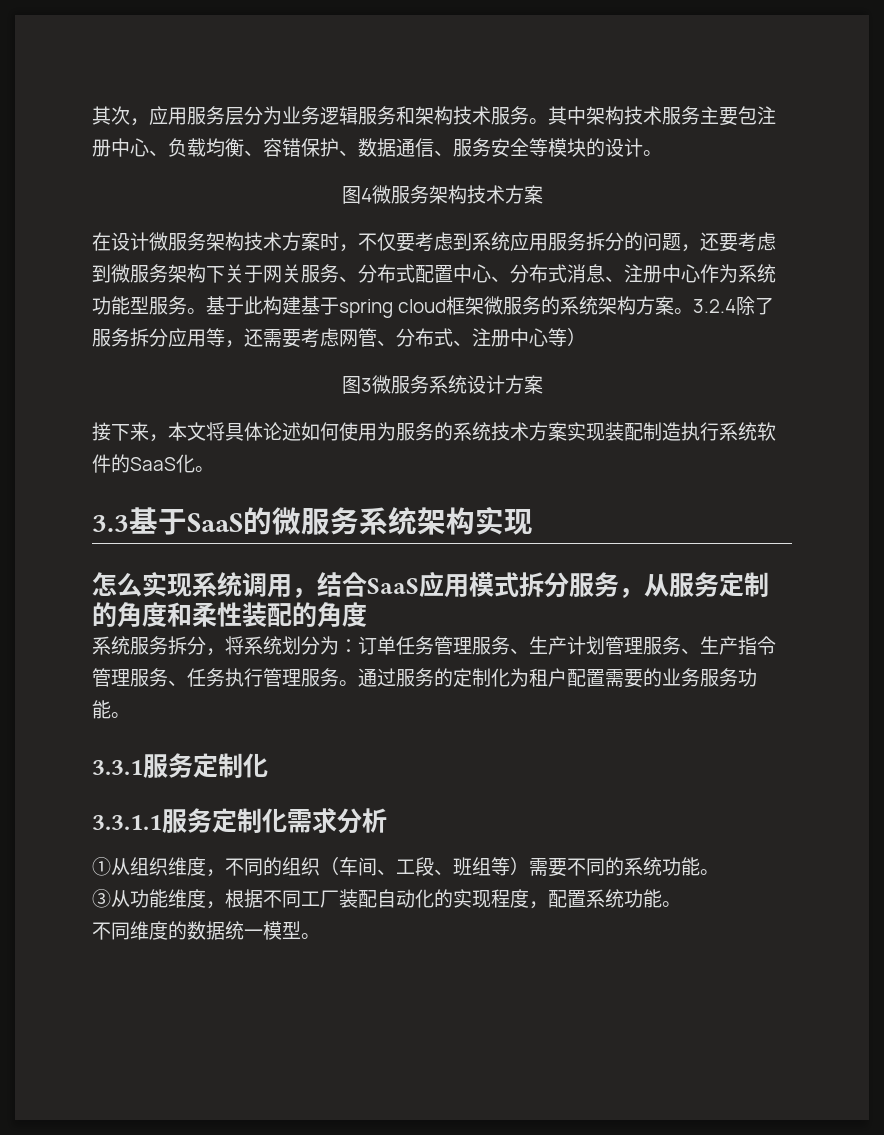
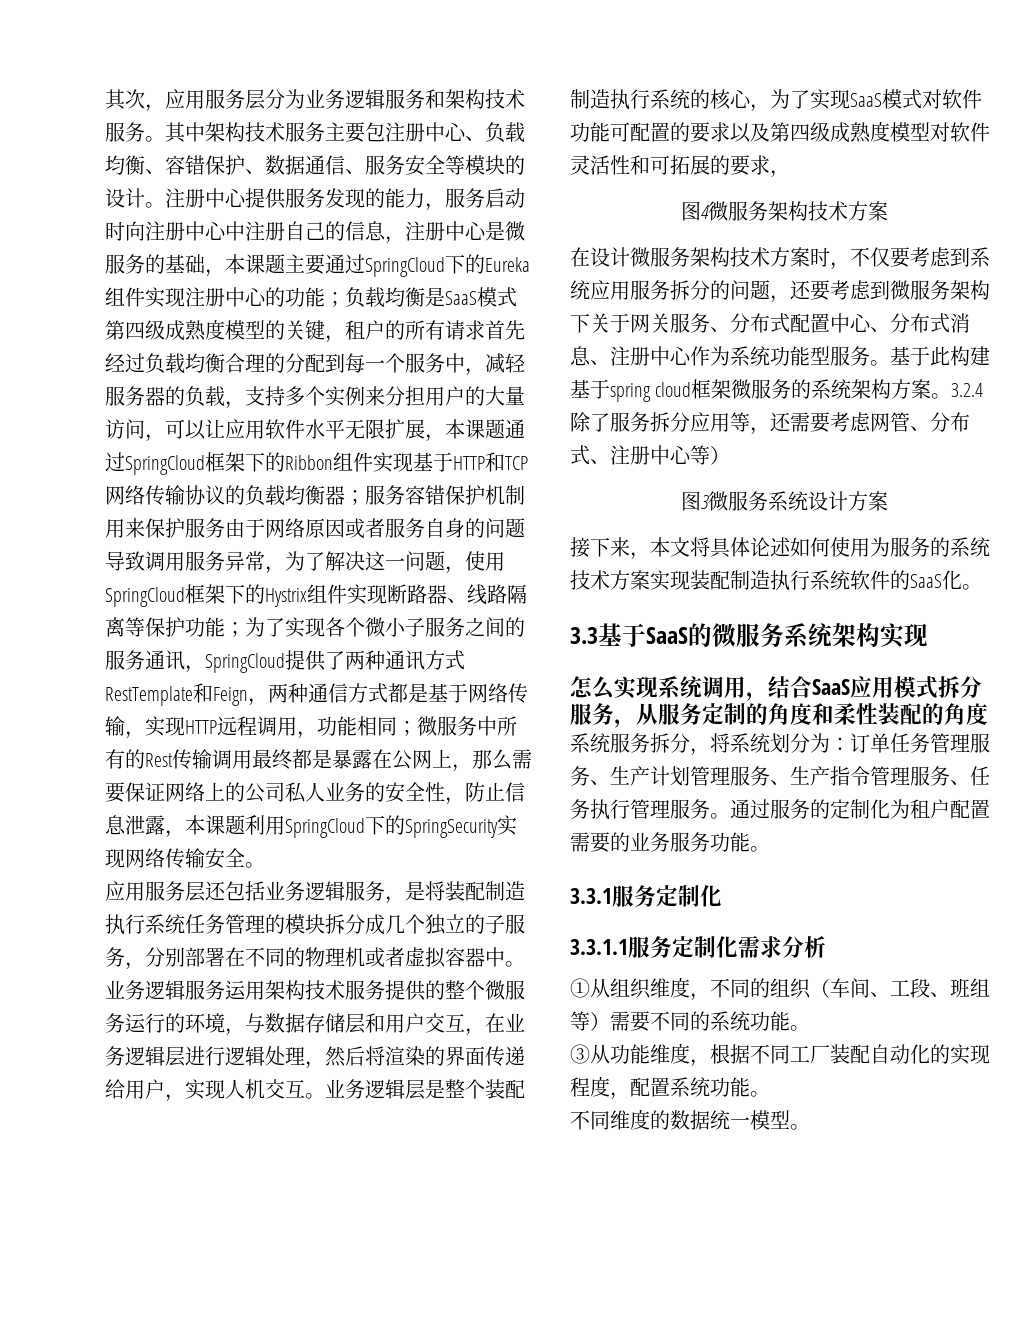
+ 注册中心提供服务发现的能力，服务启动时向注册中心中注册自己的信息，注册中心是微服务的基础，本课题主要通过SpringCloud下的Eureka组件实现注册中心的功能；负载均衡是SaaS模式第四级成熟度模型的关键，租户的所有请求首先经过负载均衡合理的分配到每一个服务中，减轻服务器的负载，支持多个实例来分担用户的大量访问，可以让应用软件水平无限扩展，本课题通过SpringCloud框架下的Ribbon组件实现基于HTTP和TCP网络传输协议的负载均衡器；服务容错保护机制用来保护服务由于网络原因或者服务自身的问题导致调用服务异常，为了解决这一问题，使用SpringCloud框架下的Hystrix组件实现断路器、线路隔离等保护功能；为了实现各个微小子服务之间的服务通讯，SpringCloud提供了两种通讯方式RestTemplate和Feign，两种通信方式都是基于网络传输，实现HTTP远程调用，功能相同；微服务中所有的Rest传输调用最终都是暴露在公网上，那么需要保证网络上的公司私人业务的安全性，防止信息泄露，本课题利用SpringCloud下的SpringSecurity实现网络传输安全。
+ 应用服务层还包括业务逻辑服务，是将装配制造执行系统任务管理的模块拆分成几个独立的子服务，分别部署在不同的物理机或者虚拟容器中。业务逻辑服务运用架构技术服务提供的整个微服务运行的环境，与数据存储层和用户交互，在业务逻辑层进行逻辑处理，然后将渲染的界面传递给用户，实现人机交互。业务逻辑层是整个装配制造执行系统的核心，为了实现SaaS模式对软件功能可配置的要求以及第四级成熟度模型对软件灵活性和可拓展的要求，

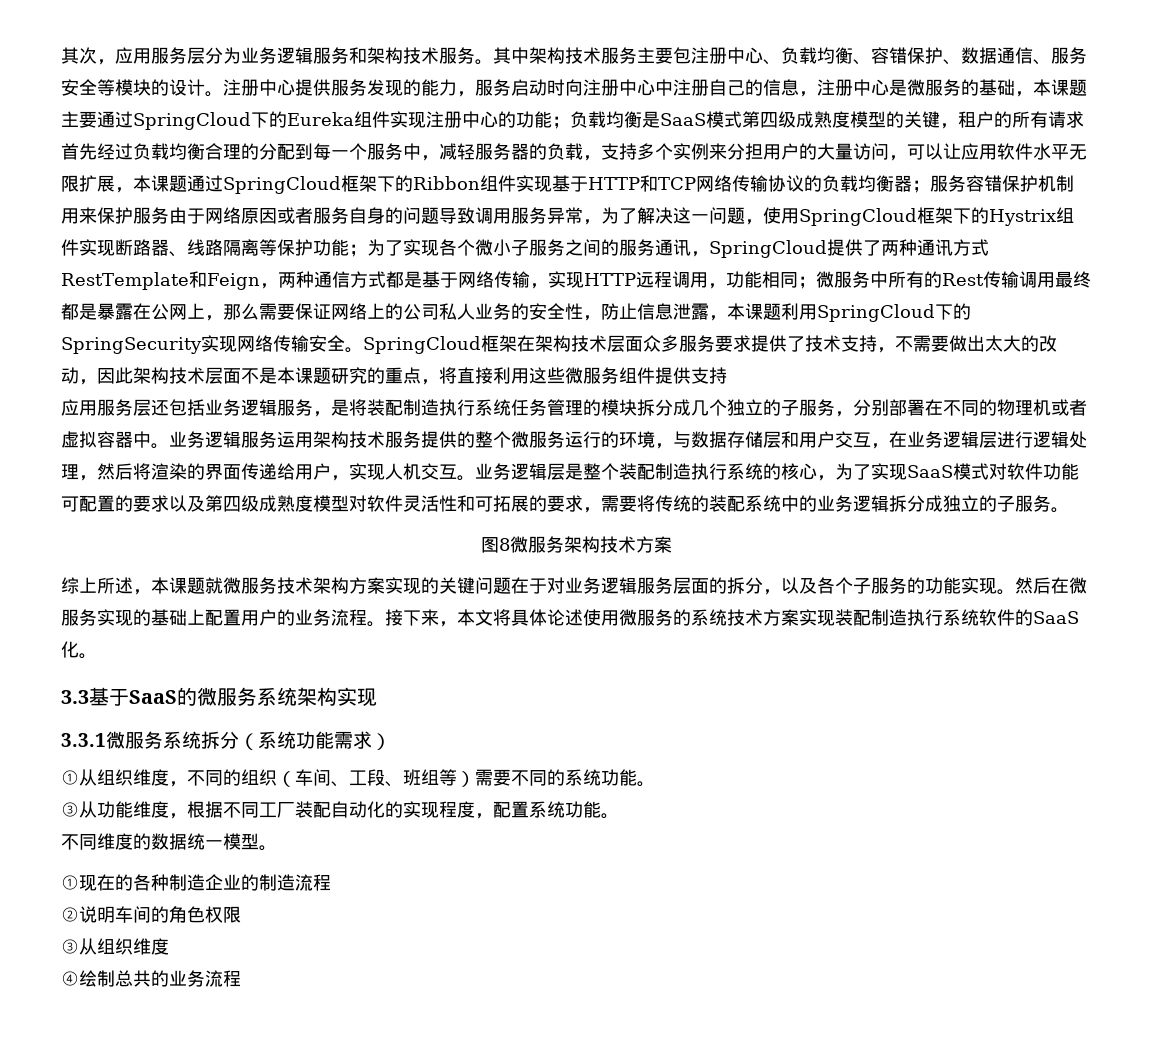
+ SpringCloud框架在架构技术层面众多服务要求提供了技术支持，不需要做出太大的改动，因此架构技术层面不是本课题研究的重点，将直接利用这些微服务组件提供支持
- 业务逻辑层是整个装配制造执行系统的核心，为了实现SaaS模式对软件功能可配置的要求以及第四级成熟度模型对软件灵活性和可拓展的要求，
- 图4微服务架构技术方案
+ 业务逻辑层是整个装配制造执行系统的核心，为了实现SaaS模式对软件功能可配置的要求以及第四级成熟度模型对软件灵活性和可拓展的要求，需要将传统的装配系统中的业务逻辑拆分成独立的子服务。
+ 图8微服务架构技术方案
- 在设计微服务架构技术方案时，不仅要考虑到系统应用服务拆分的问题，还要考虑到微服务架构下关于网关服务、分布式配置中心、分布式消息、注册中心作为系统功能型服务。基于此构建基于spring cloud框架微服务的系统架构方案。3.2.4除了服务拆分应用等，还需要考虑网管、分布式、注册中心等）
- 图3微服务系统设计方案
- 接下来，本文将具体论述如何使用为服务的系统技术方案实现装配制造执行系统软件的SaaS化。
+ 综上所述，本课题就微服务技术架构方案实现的关键问题在于对业务逻辑服务层面的拆分，以及各个子服务的功能实现。然后在微服务实现的基础上配置用户的业务流程。接下来，本文将具体论述使用微服务的系统技术方案实现装配制造执行系统软件的SaaS化。
- 怎么实现系统调用，结合SaaS应用模式拆分服务，从服务定制的角度和柔性装配的角度
- 系统服务拆分，将系统划分为：订单任务管理服务、生产计划管理服务、生产指令管理服务、任务执行管理服务。通过服务的定制化为租户配置需要的业务服务功能。
- 3.3.1服务定制化
- 3.3.1.1服务定制化需求分析
+ 3.3.1微服务系统拆分（系统功能需求）
+ ①现在的各种制造企业的制造流程
+ ②说明车间的角色权限
+ ③从组织维度
+ ④绘制总共的业务流程

